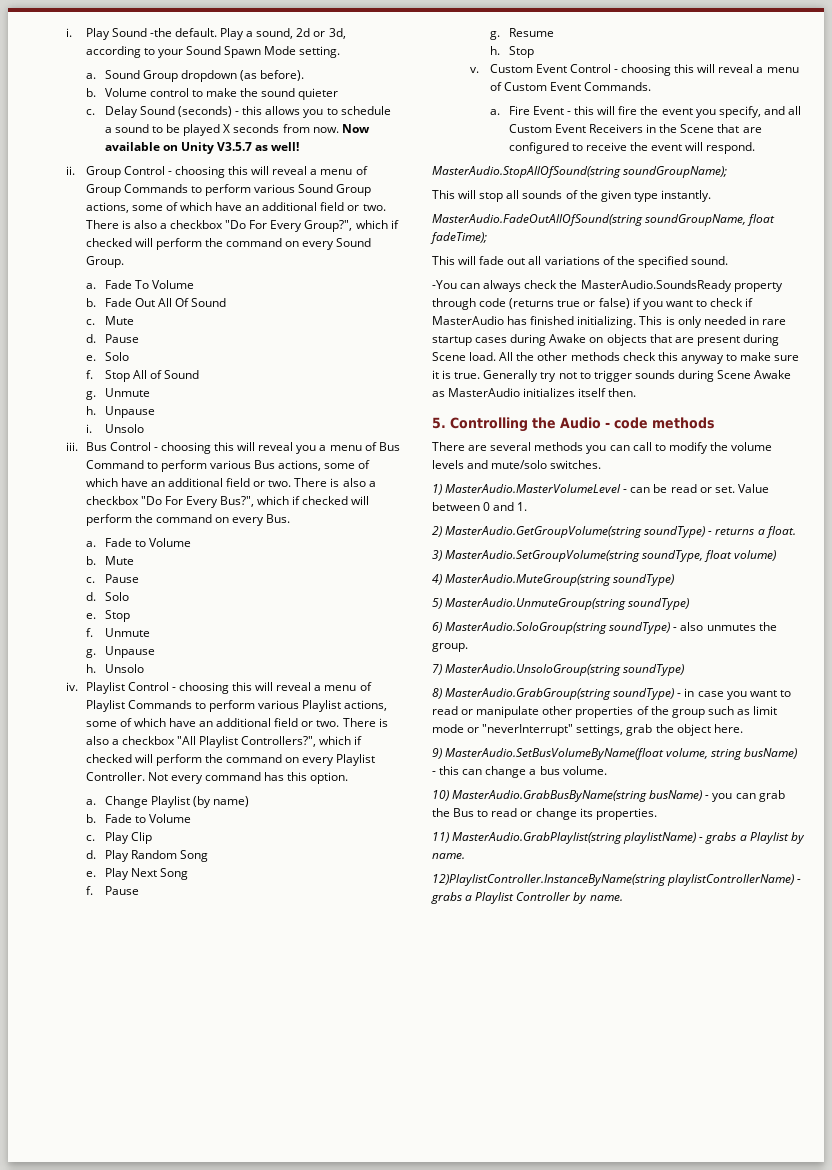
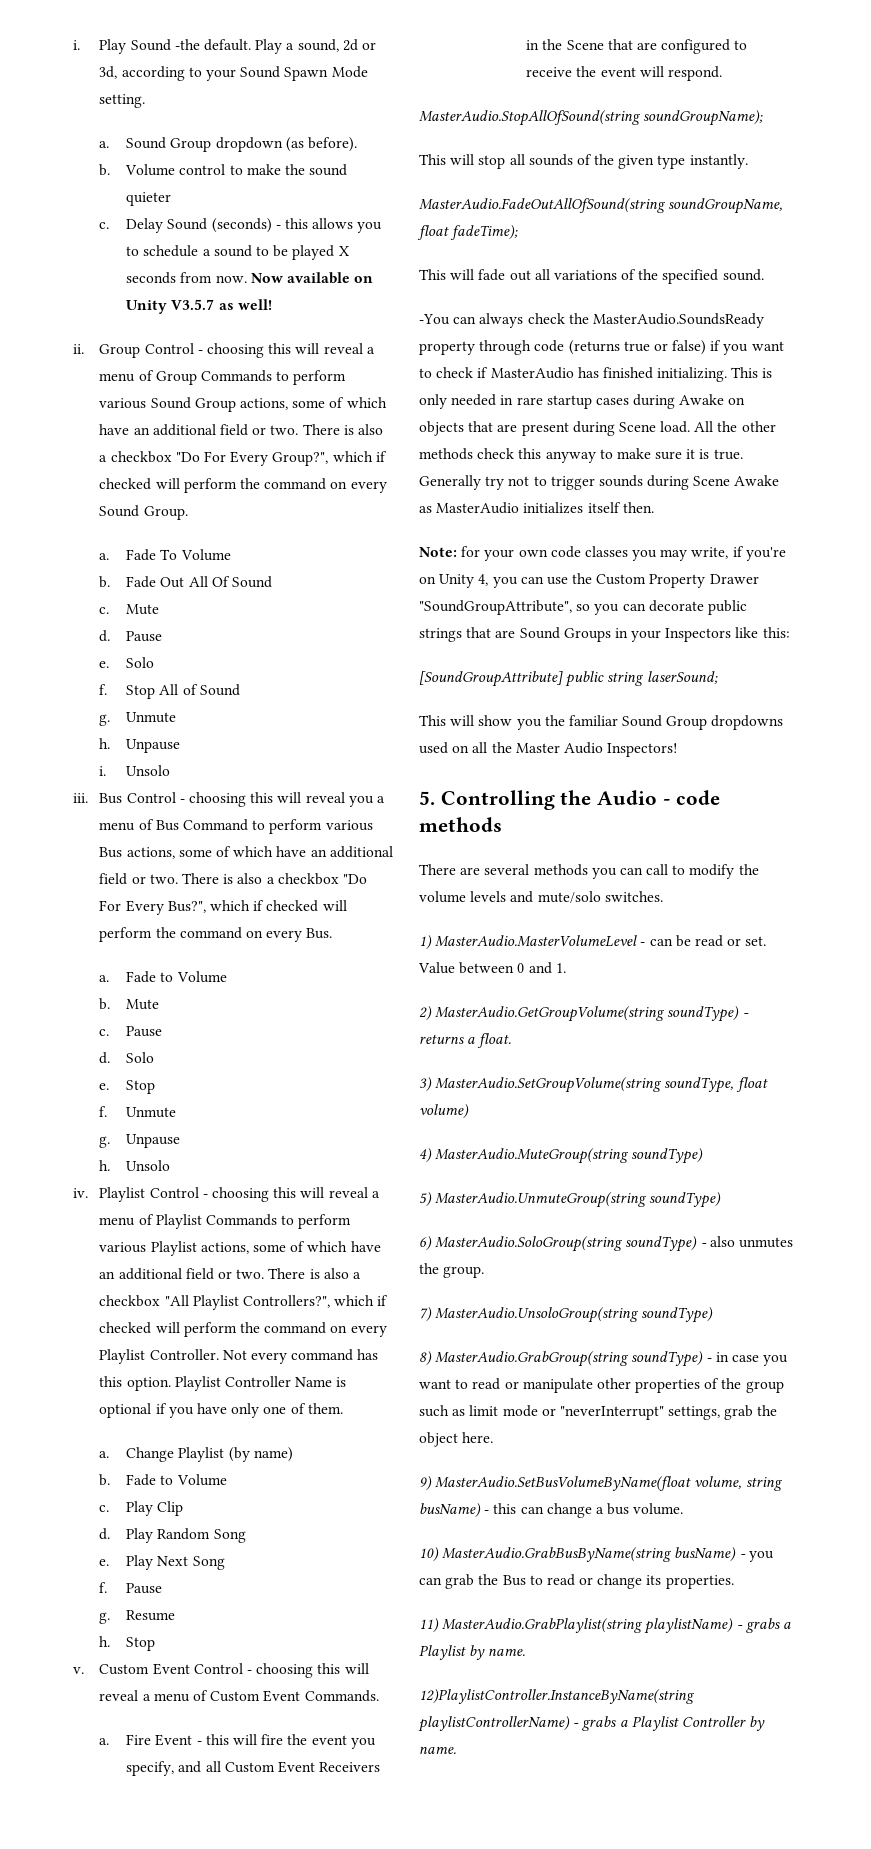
+ Playlist Controller Name is optional if you have only one of them.
+ Note: for your own code classes you may write, if you're on Unity 4, you can use the Custom Property Drawer "SoundGroupAttribute", so you can decorate public strings that are Sound Groups in your Inspectors like this:
+ [SoundGroupAttribute] public string laserSound;
+ This will show you the familiar Sound Group dropdowns used on all the Master Audio Inspectors!

